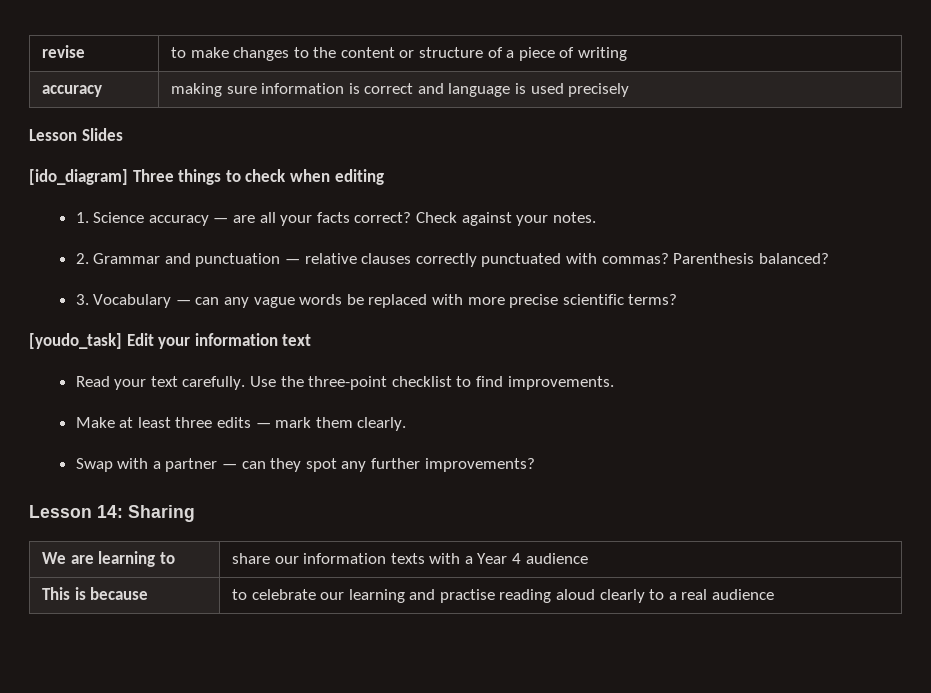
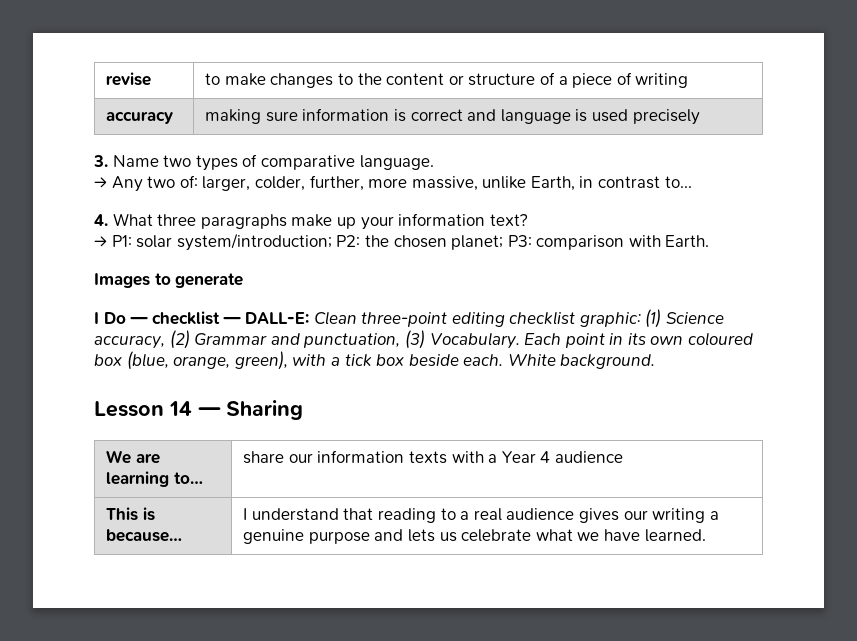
- Lesson Slides
- [ido_diagram] Three things to check when editing
- 1. Science accuracy — are all your facts correct? Check against your notes.
- 2. Grammar and punctuation — relative clauses correctly punctuated with commas? Parenthesis balanced?
- 3. Vocabulary — can any vague words be replaced with more precise scientific terms?
- [youdo_task] Edit your information text
- Read your text carefully. Use the three-point checklist to find improvements.
- Make at least three edits — mark them clearly.
- Swap with a partner — can they spot any further improvements?
- Lesson 14: Sharing
+ 3. Name two types of comparative language.
+ → Any two of: larger, colder, further, more massive, unlike Earth, in contrast to...
+ 4. What three paragraphs make up your information text?
+ → P1: solar system/introduction; P2: the chosen planet; P3: comparison with Earth.
+ Images to generate
+ I Do — checklist — DALL-E: Clean three-point editing checklist graphic: (1) Science accuracy, (2) Grammar and punctuation, (3) Vocabulary. Each point in its own coloured box (blue, orange, green), with a tick box beside each. White background.
+ Lesson 14 — Sharing
- We are learning to | share our information texts with a Year 4 audience
+ We are learning to… | share our information texts with a Year 4 audience
- This is because | to celebrate our learning and practise reading aloud clearly to a real audience
+ This is because… | I understand that reading to a real audience gives our writing a genuine purpose and lets us celebrate what we have learned.

